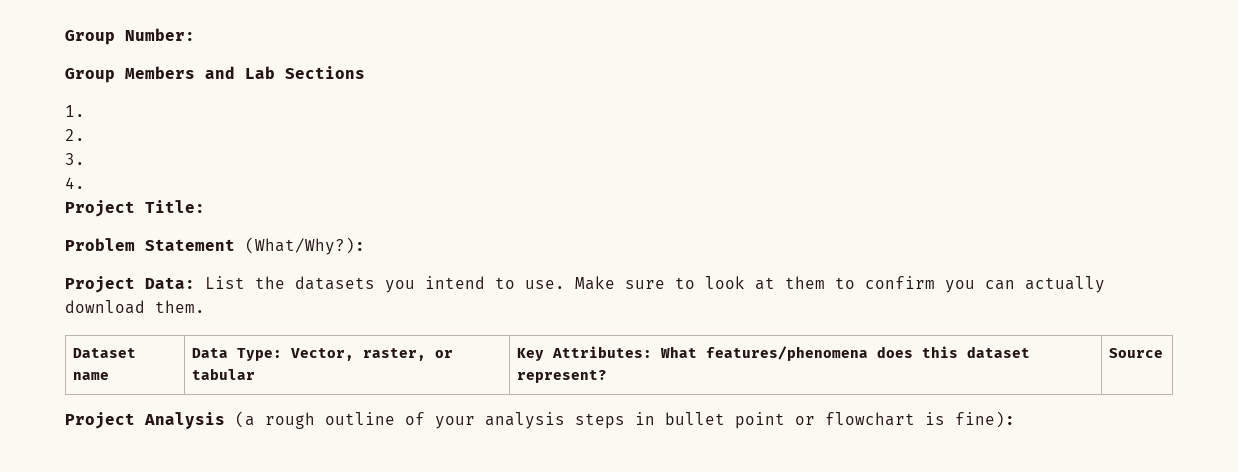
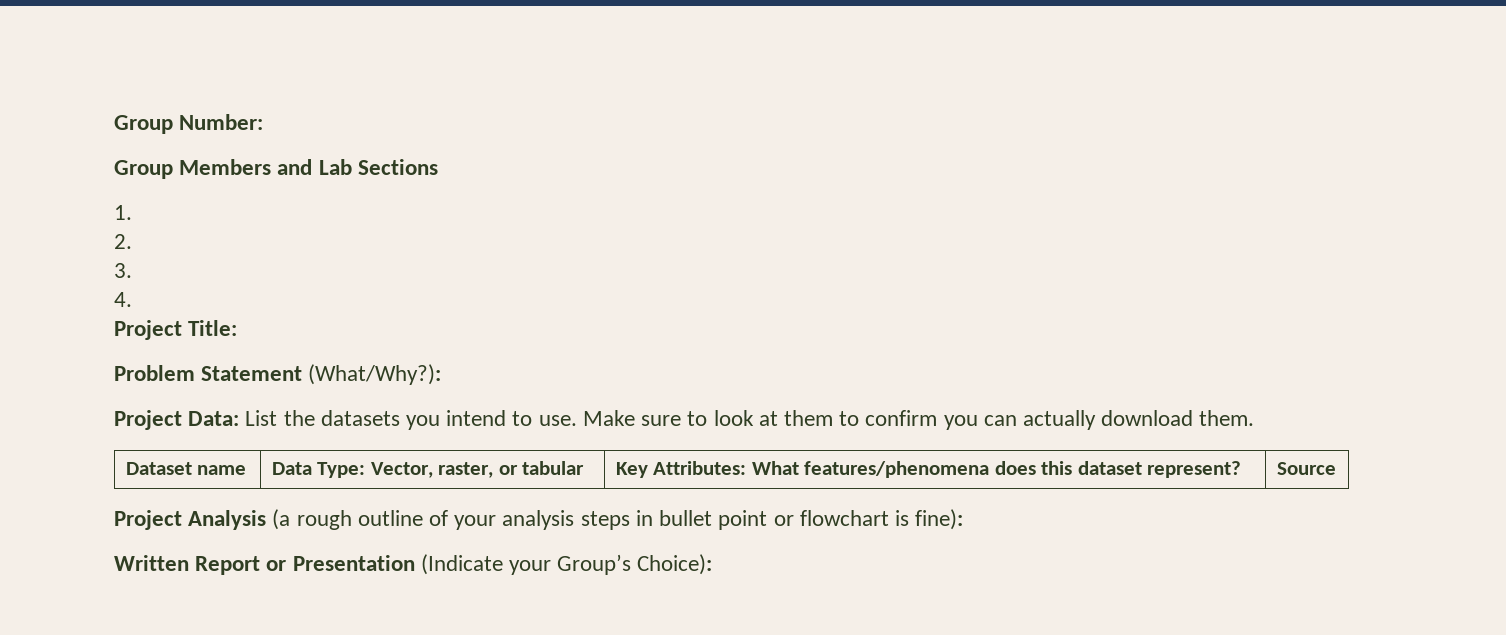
+ Written Report or Presentation (Indicate your Group’s Choice):

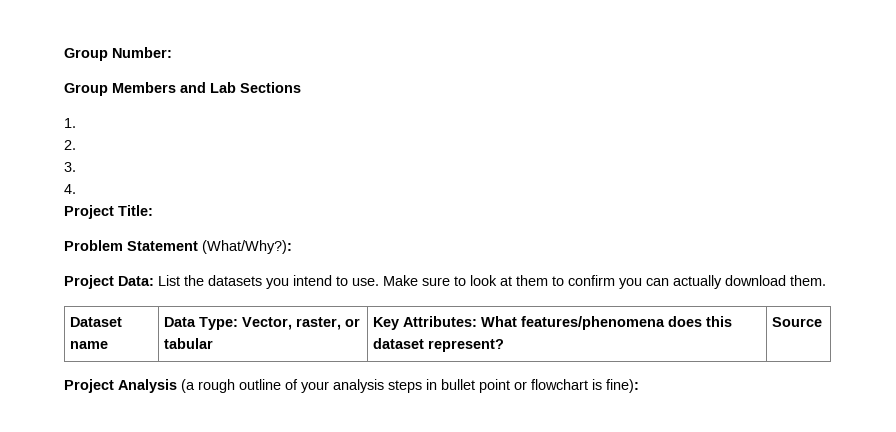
- Written Report or Presentation (Indicate your Group’s Choice):

